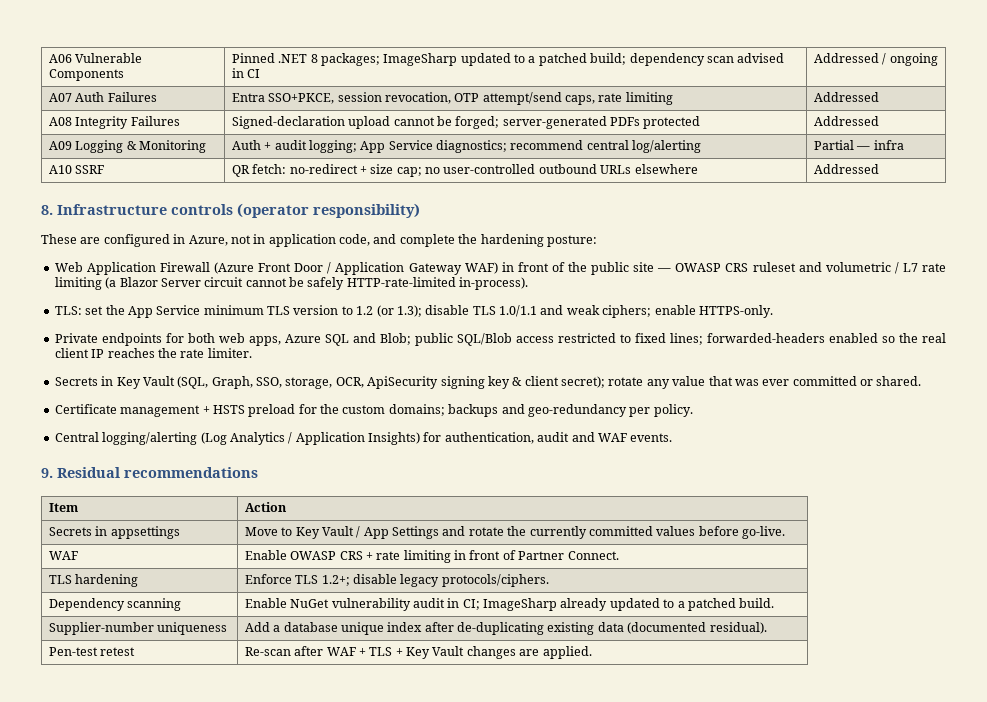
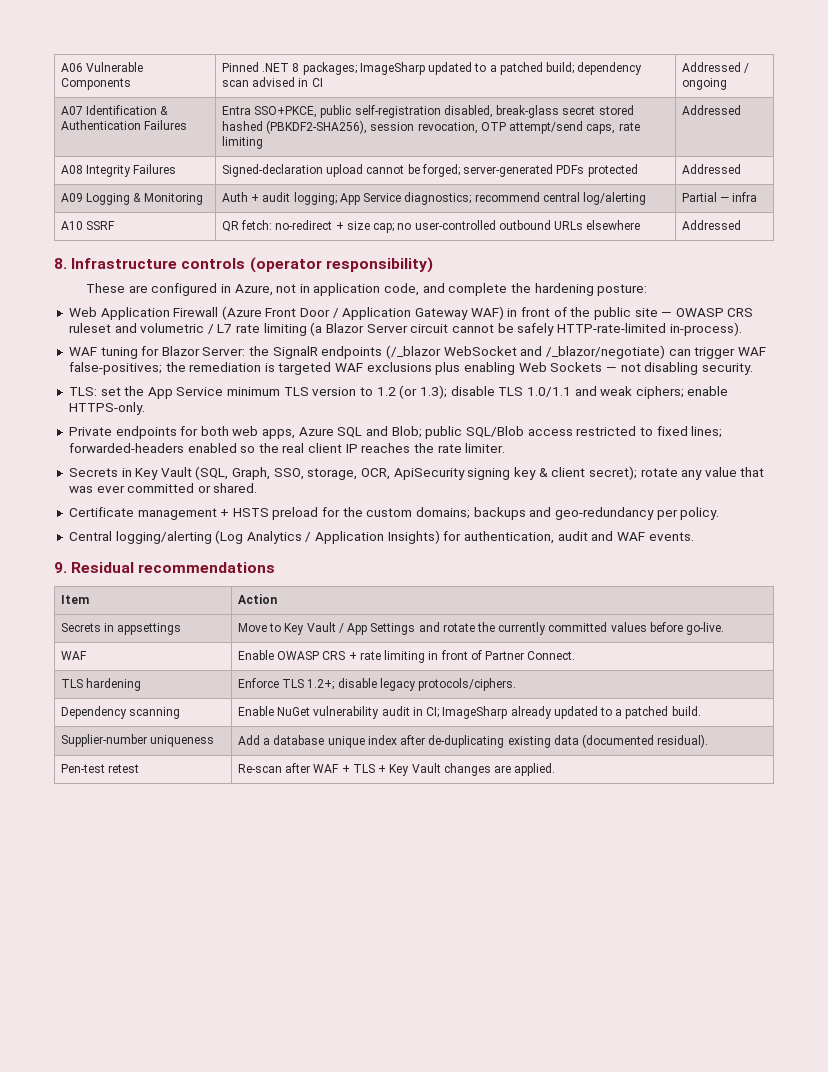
- A07 Auth Failures | Entra SSO+PKCE, session revocation, OTP attempt/send caps, rate limiting | Addressed
+ A07 Identification & Authentication Failures | Entra SSO+PKCE, public self-registration disabled, break-glass secret stored hashed (PBKDF2-SHA256), session revocation, OTP attempt/send caps, rate limiting | Addressed
+ WAF tuning for Blazor Server: the SignalR endpoints (/_blazor WebSocket and /_blazor/negotiate) can trigger WAF false-positives; the remediation is targeted WAF exclusions plus enabling Web Sockets — not disabling security.

